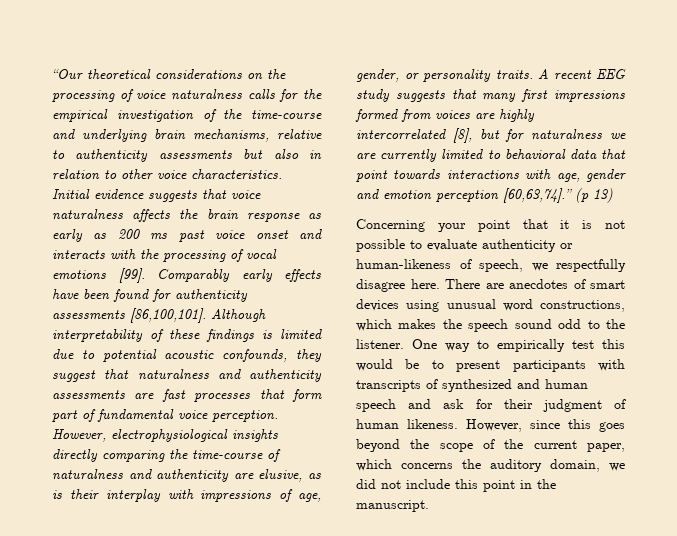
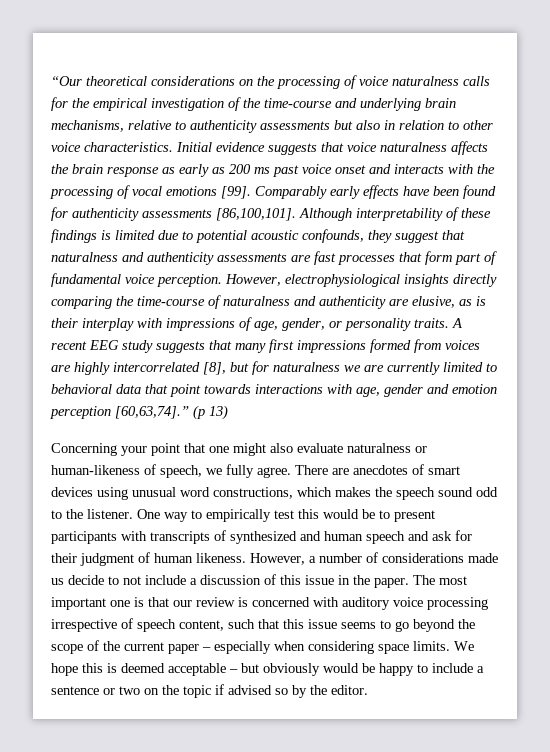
- Concerning your point that it is not possible to evaluate authenticity or human-likeness of speech, we respectfully disagree here.
+ Concerning your point that one might also evaluate naturalness or human-likeness of speech, we fully agree.
- However, since this goes beyond the scope of the current paper, which concerns the auditory domain, we did not include this point in the manuscript.
+ However, a number of considerations made us decide to not include a discussion of this issue in the paper. The most important one is that our review is concerned with auditory voice processing irrespective of speech content, such that this issue seems to go beyond the scope of the current paper – especially when considering space limits. We hope this is deemed acceptable – but obviously would be happy to include a sentence or two on the topic if advised so by the editor.

